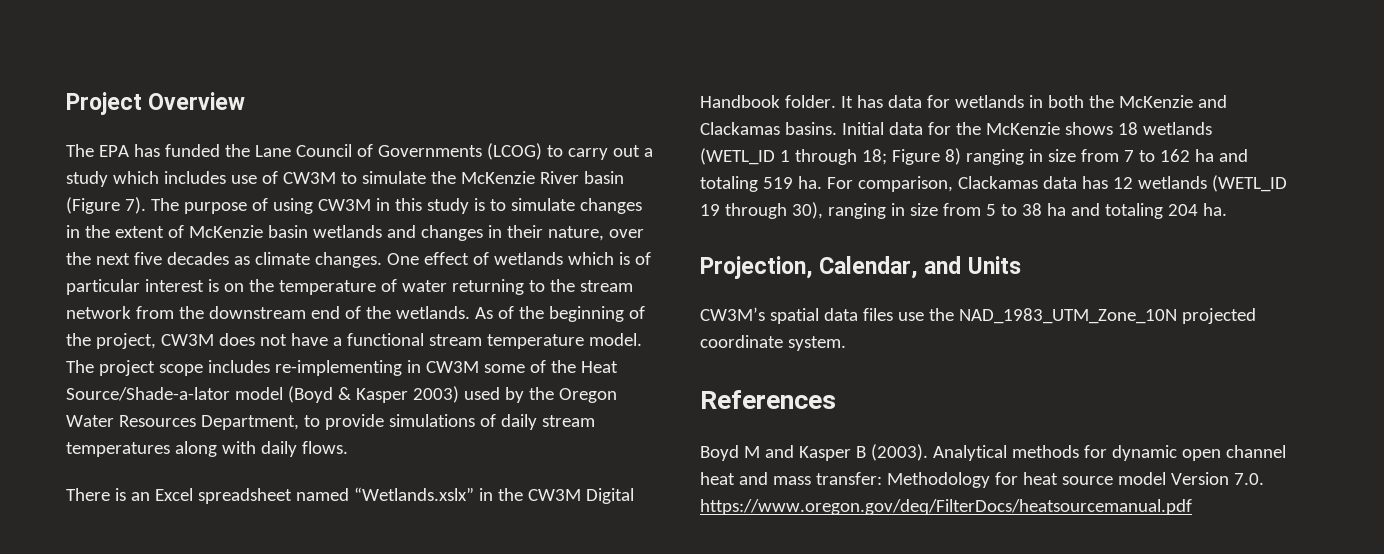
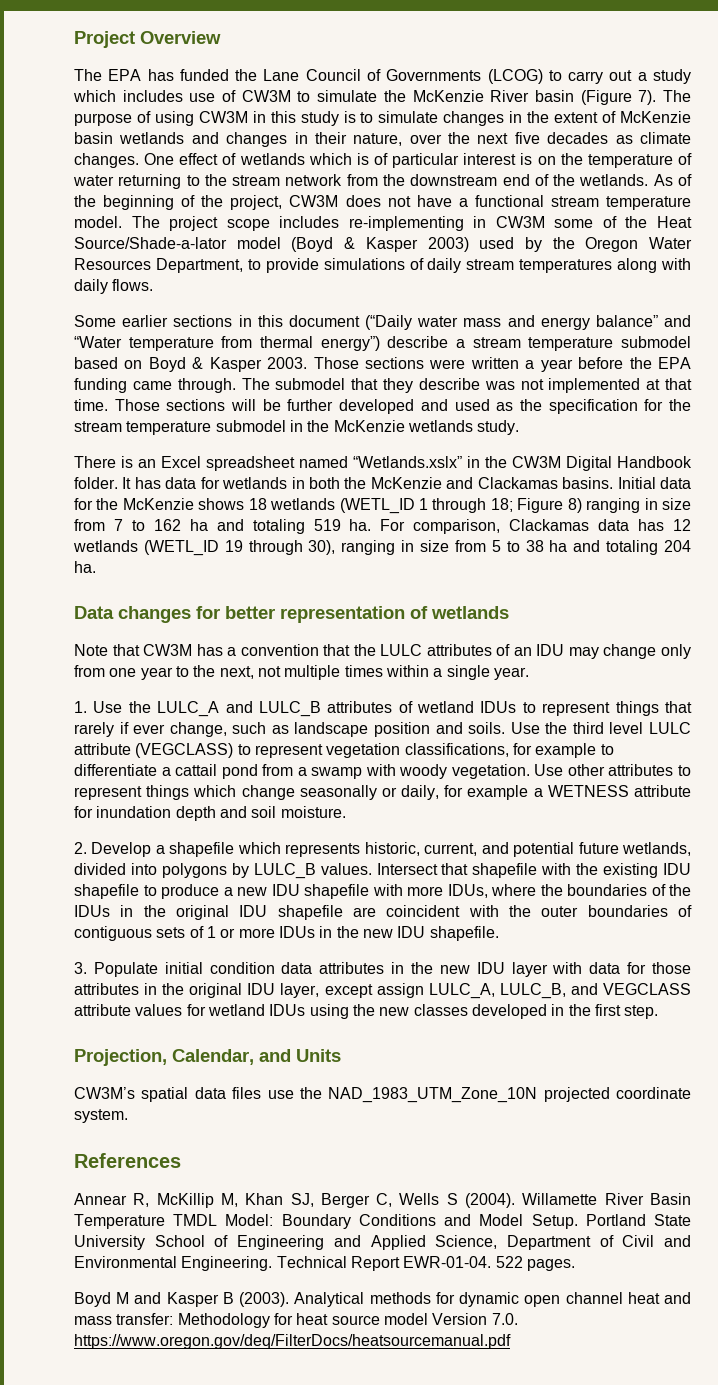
+ Some earlier sections in this document (“Daily water mass and energy balance” and “Water temperature from thermal energy”) describe a stream temperature submodel based on Boyd & Kasper 2003. Those sections were written a year before the EPA funding came through. The submodel that they describe was not implemented at that time. Those sections will be further developed and used as the specification for the stream temperature submodel in the McKenzie wetlands study.
+ Data changes for better representation of wetlands
+ Note that CW3M has a convention that the LULC attributes of an IDU may change only from one year to the next, not multiple times within a single year.
+ 1. Use the LULC_A and LULC_B attributes of wetland IDUs to represent things that rarely if ever change, such as landscape position and soils. Use the third level LULC attribute (VEGCLASS) to represent vegetation classifications, for example to differentiate a cattail pond from a swamp with woody vegetation. Use other attributes to represent things which change seasonally or daily, for example a WETNESS attribute for inundation depth and soil moisture.
+ 2. Develop a shapefile which represents historic, current, and potential future wetlands, divided into polygons by LULC_B values. Intersect that shapefile with the existing IDU shapefile to produce a new IDU shapefile with more IDUs, where the boundaries of the IDUs in the original IDU shapefile are coincident with the outer boundaries of contiguous sets of 1 or more IDUs in the new IDU shapefile.
+ 3. Populate initial condition data attributes in the new IDU layer with data for those attributes in the original IDU layer, except assign LULC_A, LULC_B, and VEGCLASS attribute values for wetland IDUs using the new classes developed in the first step.
+ Annear R, McKillip M, Khan SJ, Berger C, Wells S (2004). Willamette River Basin Temperature TMDL Model: Boundary Conditions and Model Setup. Portland State University School of Engineering and Applied Science, Department of Civil and Environmental Engineering. Technical Report EWR-01-04. 522 pages.

